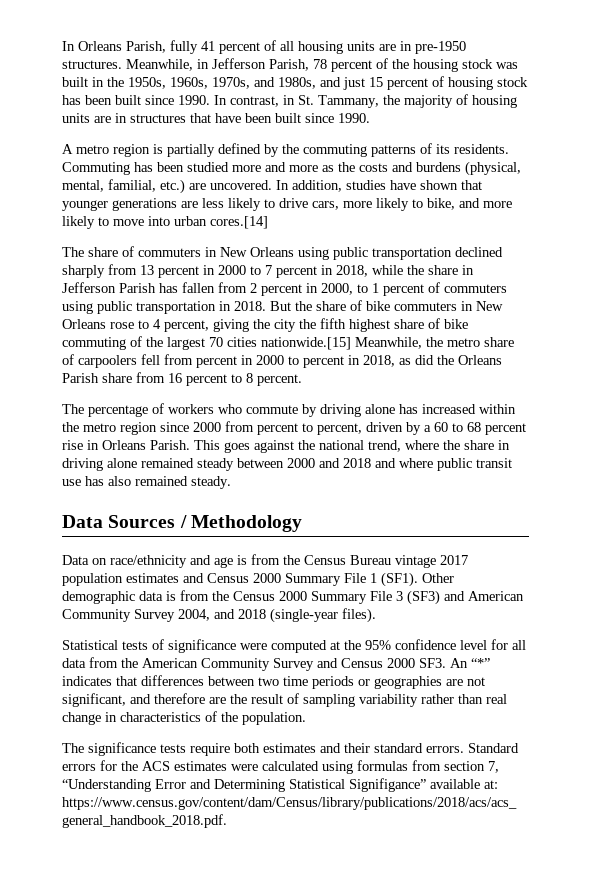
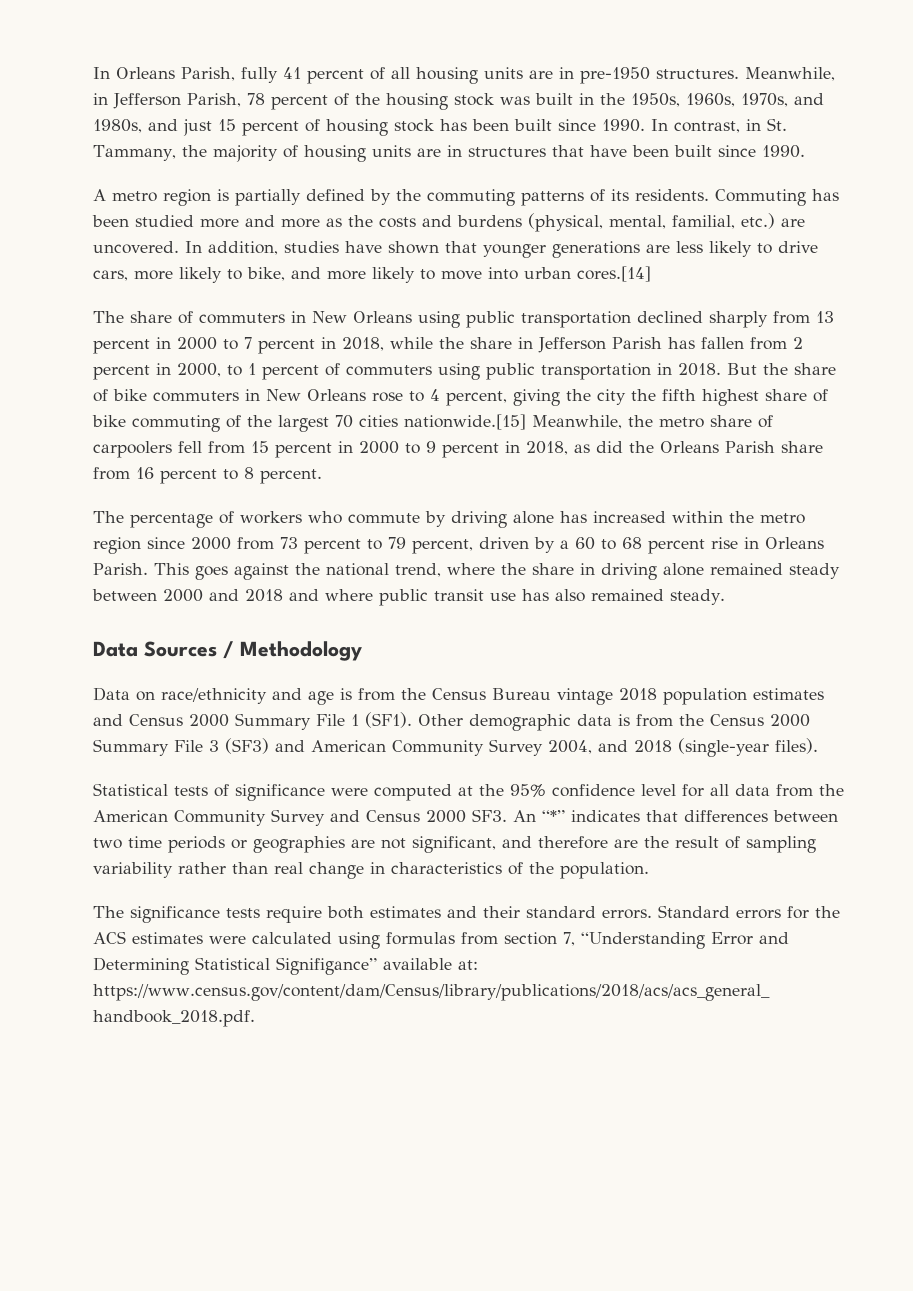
- But the share of bike commuters in New Orleans rose to 4 percent, giving the city the fifth highest share of bike commuting of the largest 70 cities nationwide.[15] Meanwhile, the metro share of carpoolers fell from percent in 2000 to percent in 2018, as did the Orleans Parish share from 16 percent to 8 percent.
+ But the share of bike commuters in New Orleans rose to 4 percent, giving the city the fifth highest share of bike commuting of the largest 70 cities nationwide.[15] Meanwhile, the metro share of carpoolers fell from 15 percent in 2000 to 9 percent in 2018, as did the Orleans Parish share from 16 percent to 8 percent.
- The percentage of workers who commute by driving alone has increased within the metro region since 2000 from percent to percent, driven by a 60 to 68 percent rise in Orleans Parish.
+ The percentage of workers who commute by driving alone has increased within the metro region since 2000 from 73 percent to 79 percent, driven by a 60 to 68 percent rise in Orleans Parish.
- Data on race/ethnicity and age is from the Census Bureau vintage 2017 population estimates and Census 2000 Summary File 1 (SF1).
+ Data on race/ethnicity and age is from the Census Bureau vintage 2018 population estimates and Census 2000 Summary File 1 (SF1).

